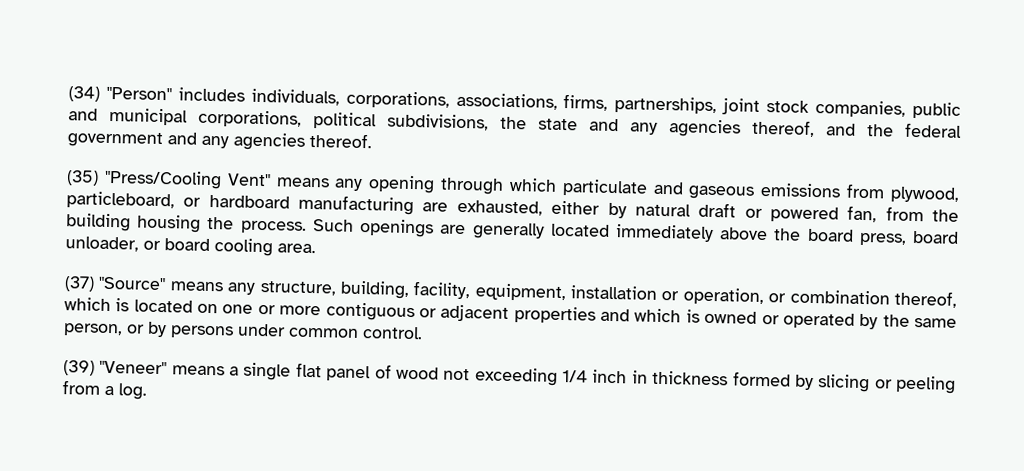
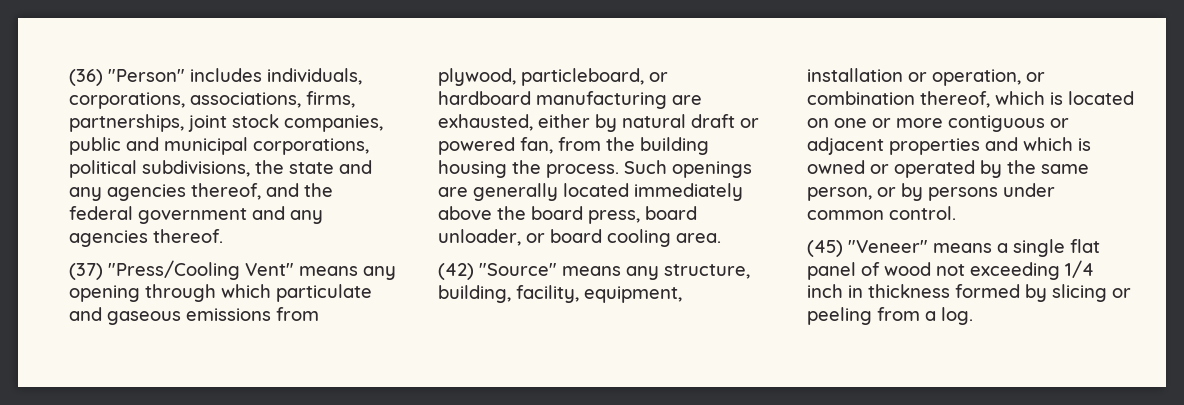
- (34) "Person" includes individuals, corporations, associations, firms, partnerships, joint stock companies, public and municipal corporations, political subdivisions, the state and any agencies thereof, and the federal government and any agencies thereof.
+ (36) "Person" includes individuals, corporations, associations, firms, partnerships, joint stock companies, public and municipal corporations, political subdivisions, the state and any agencies thereof, and the federal government and any agencies thereof.
- (35) "Press/Cooling Vent" means any opening through which particulate and gaseous emissions from plywood, particleboard, or hardboard manufacturing are exhausted, either by natural draft or powered fan, from the building housing the process.
+ (37) "Press/Cooling Vent" means any opening through which particulate and gaseous emissions from plywood, particleboard, or hardboard manufacturing are exhausted, either by natural draft or powered fan, from the building housing the process.
- (37) "Source" means any structure, building, facility, equipment, installation or operation, or combination thereof, which is located on one or more contiguous or adjacent properties and which is owned or operated by the same person, or by persons under common control.
+ (42) "Source" means any structure, building, facility, equipment, installation or operation, or combination thereof, which is located on one or more contiguous or adjacent properties and which is owned or operated by the same person, or by persons under common control.
- (39) "Veneer" means a single flat panel of wood not exceeding 1/4 inch in thickness formed by slicing or peeling from a log.
+ (45) "Veneer" means a single flat panel of wood not exceeding 1/4 inch in thickness formed by slicing or peeling from a log.

